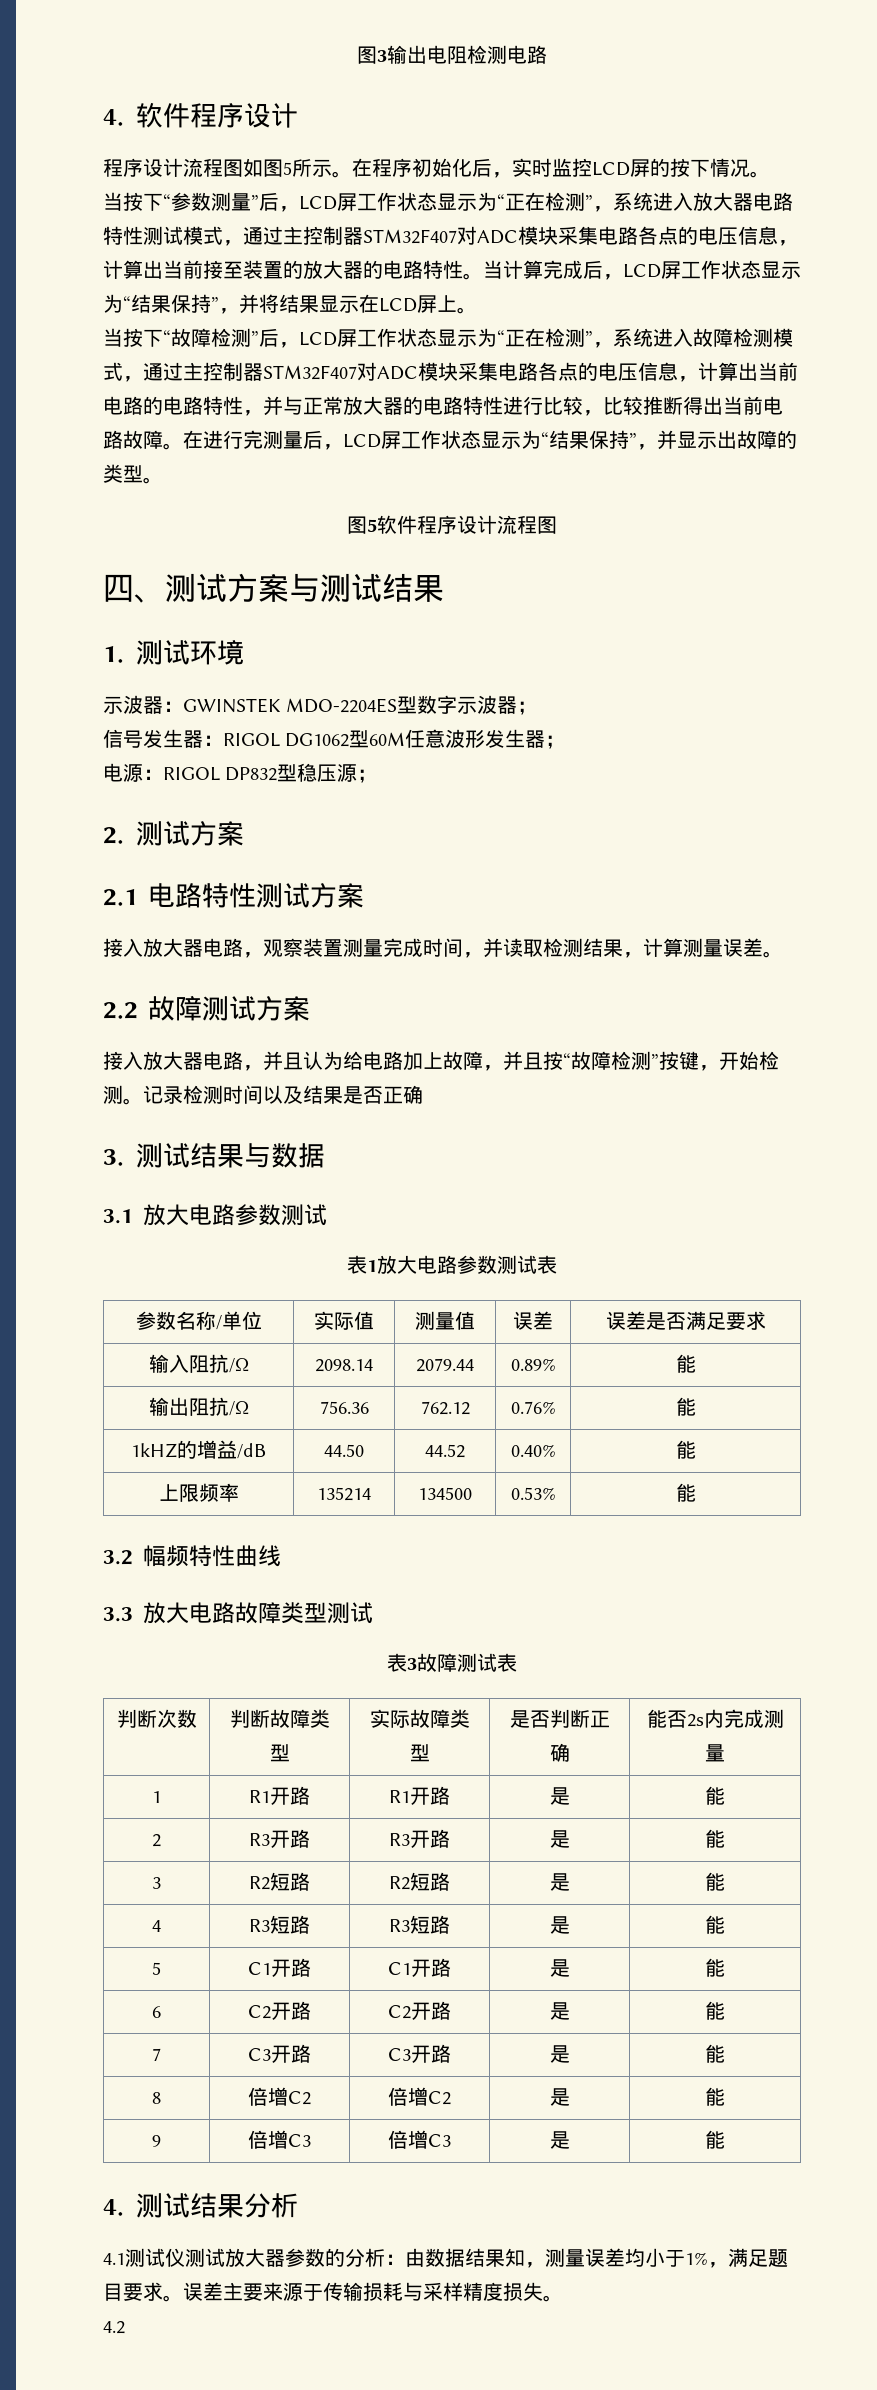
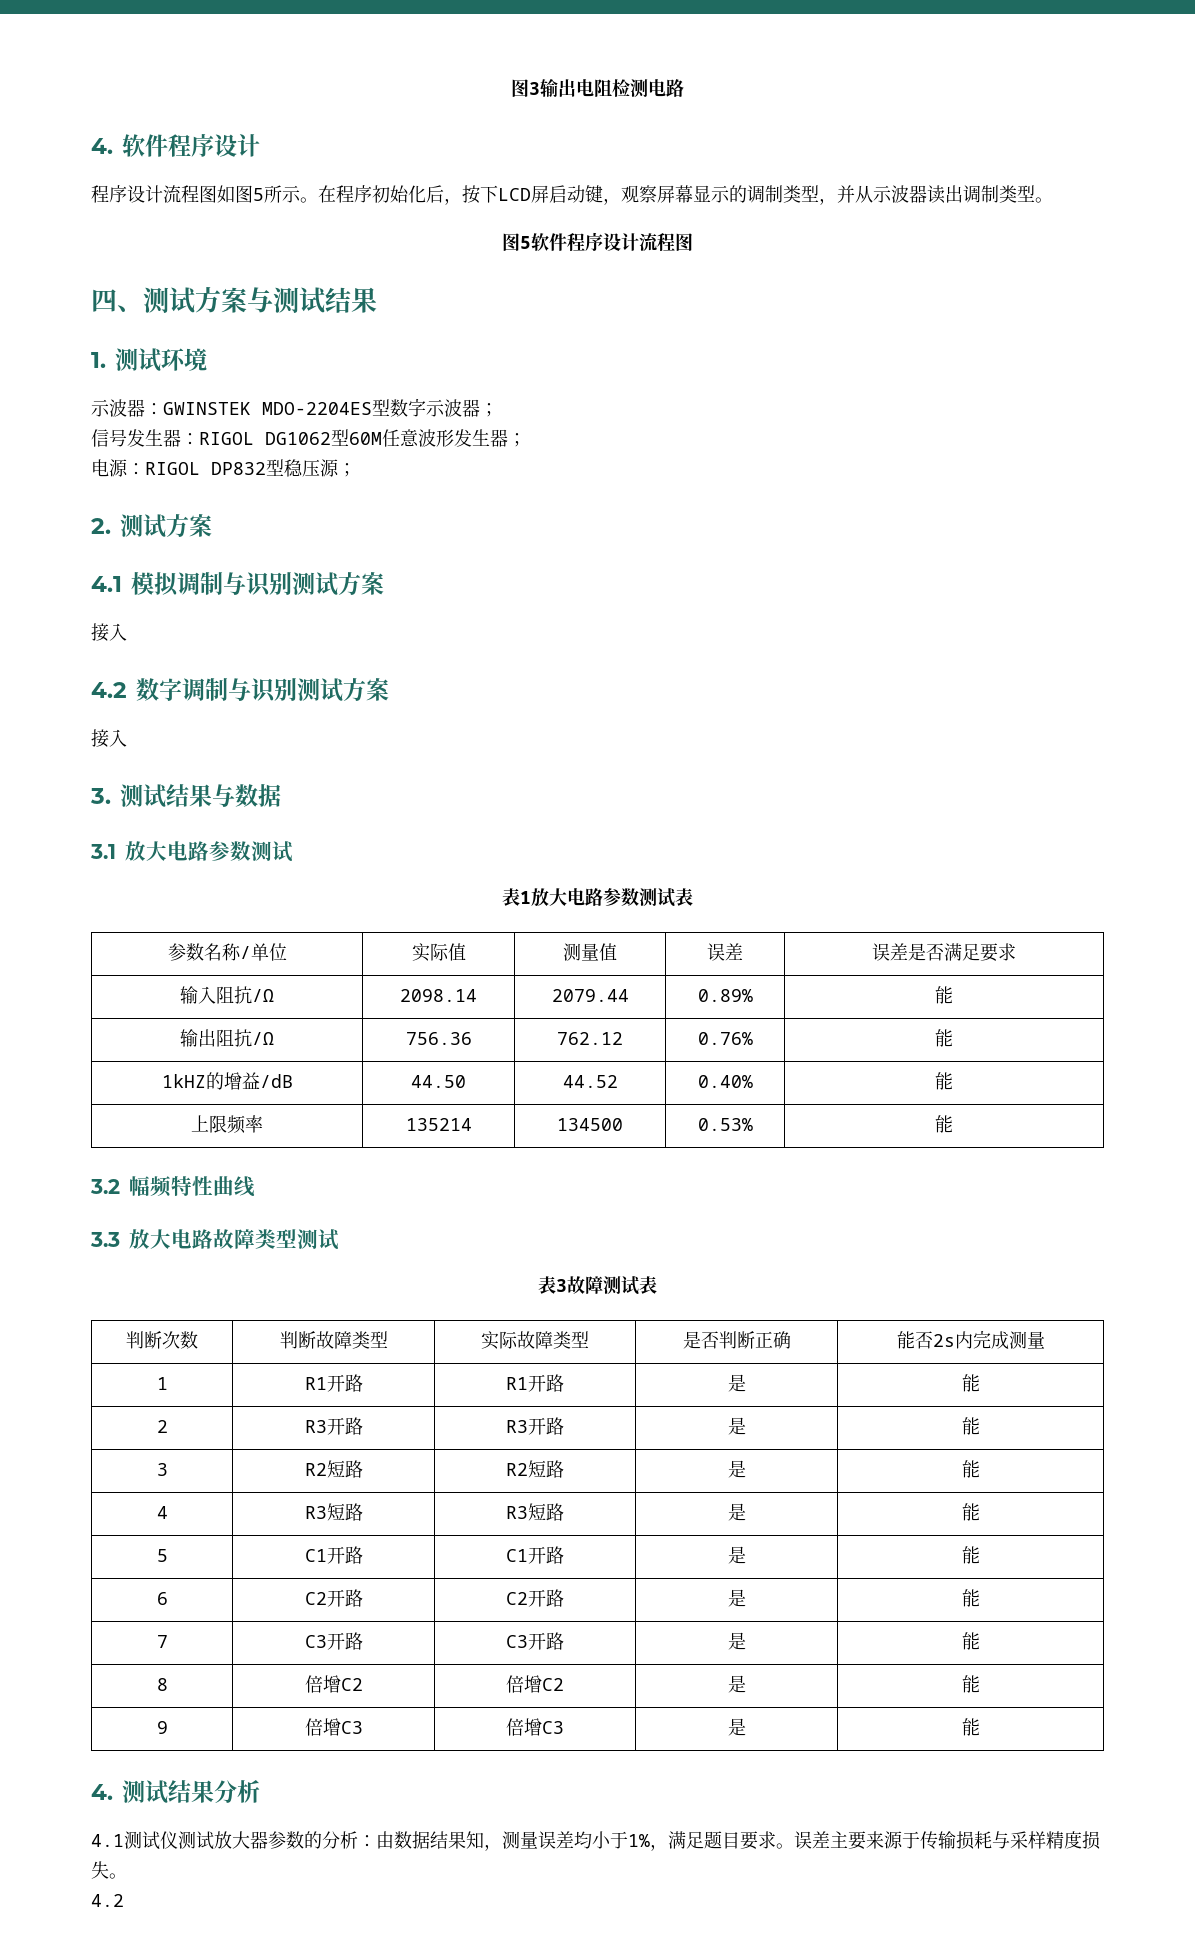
- 在程序初始化后，实时监控LCD屏的按下情况。
- 当按下“参数测量”后，LCD屏工作状态显示为“正在检测”，系统进入放大器电路特性测试模式，通过主控制器STM32F407对ADC模块采集电路各点的电压信息，计算出当前接至装置的放大器的电路特性。当计算完成后，LCD屏工作状态显示为“结果保持”，并将结果显示在LCD屏上。
- 当按下“故障检测”后，LCD屏工作状态显示为“正在检测”，系统进入故障检测模式，通过主控制器STM32F407对ADC模块采集电路各点的电压信息，计算出当前电路的电路特性，并与正常放大器的电路特性进行比较，比较推断得出当前电路故障。在进行完测量后，LCD屏工作状态显示为“结果保持”，并显示出故障的类型。
+ 在程序初始化后，按下LCD屏启动键，观察屏幕显示的调制类型，并从示波器读出调制类型。
- 2.1电路特性测试方案
- 接入放大器电路，观察装置测量完成时间，并读取检测结果，计算测量误差。
- 2.2故障测试方案
- 接入放大器电路，并且认为给电路加上故障，并且按“故障检测”按键，开始检测。记录检测时间以及结果是否正确
+ 4.1模拟调制与识别测试方案
+ 接入
+ 4.2数字调制与识别测试方案
+ 接入

